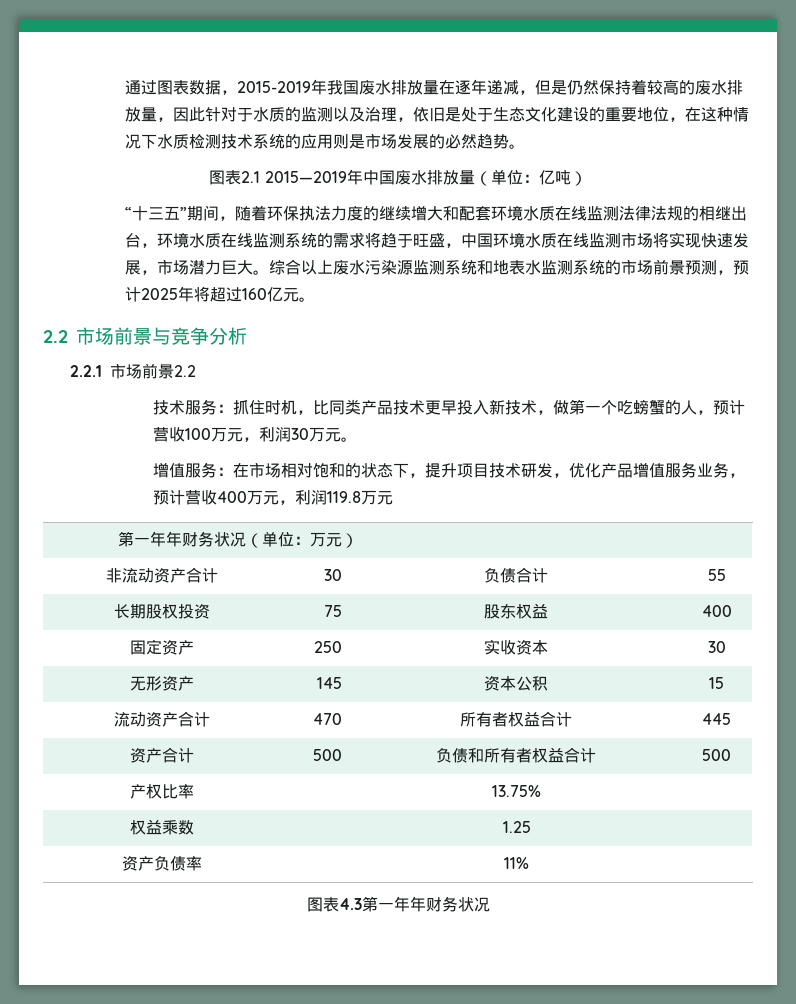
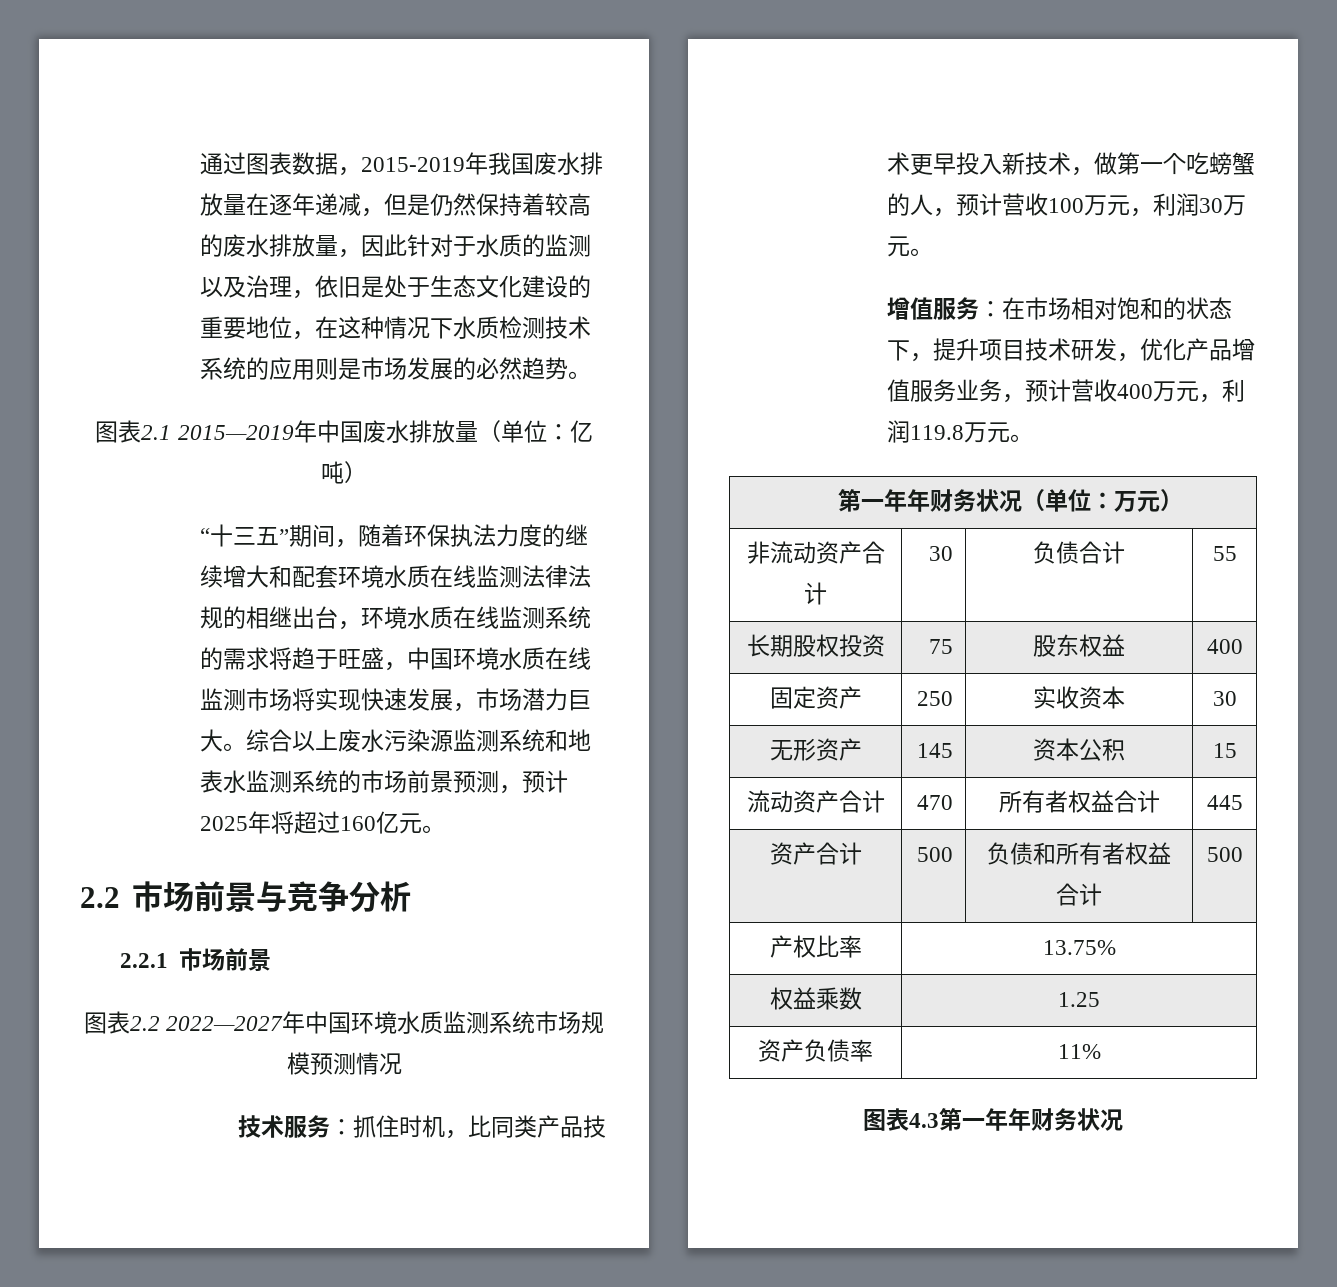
- 2.2.1市场前景2.2
+ 2.2.1市场前景
+ 图表2.2 2022—2027年中国环境水质监测系统市场规模预测情况
- 增值服务：在市场相对饱和的状态下，提升项目技术研发，优化产品增值服务业务，预计营收400万元，利润119.8万元
+ 增值服务：在市场相对饱和的状态下，提升项目技术研发，优化产品增值服务业务，预计营收400万元，利润119.8万元。

